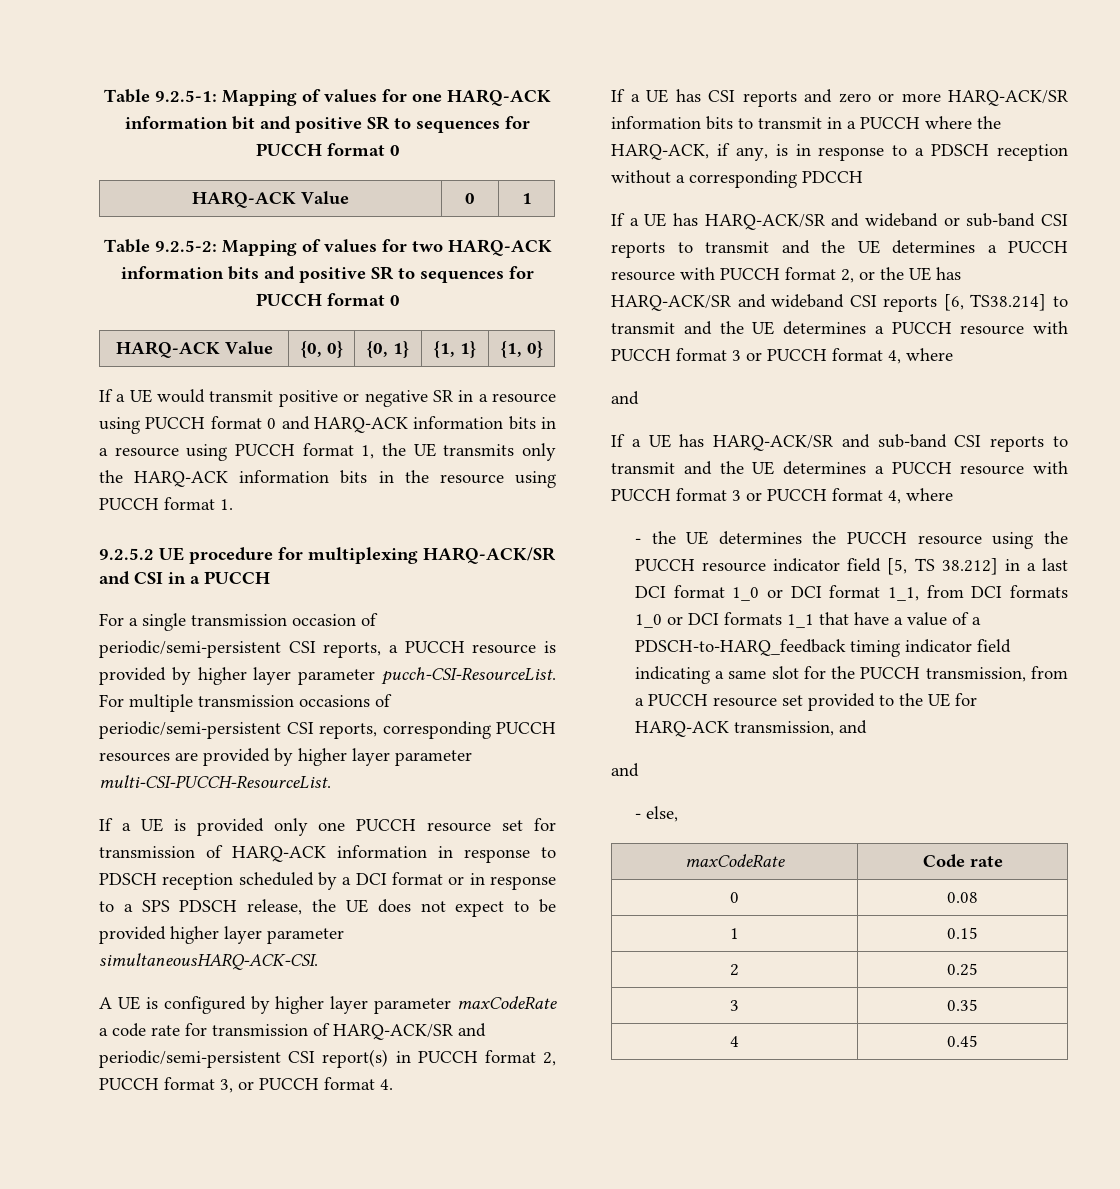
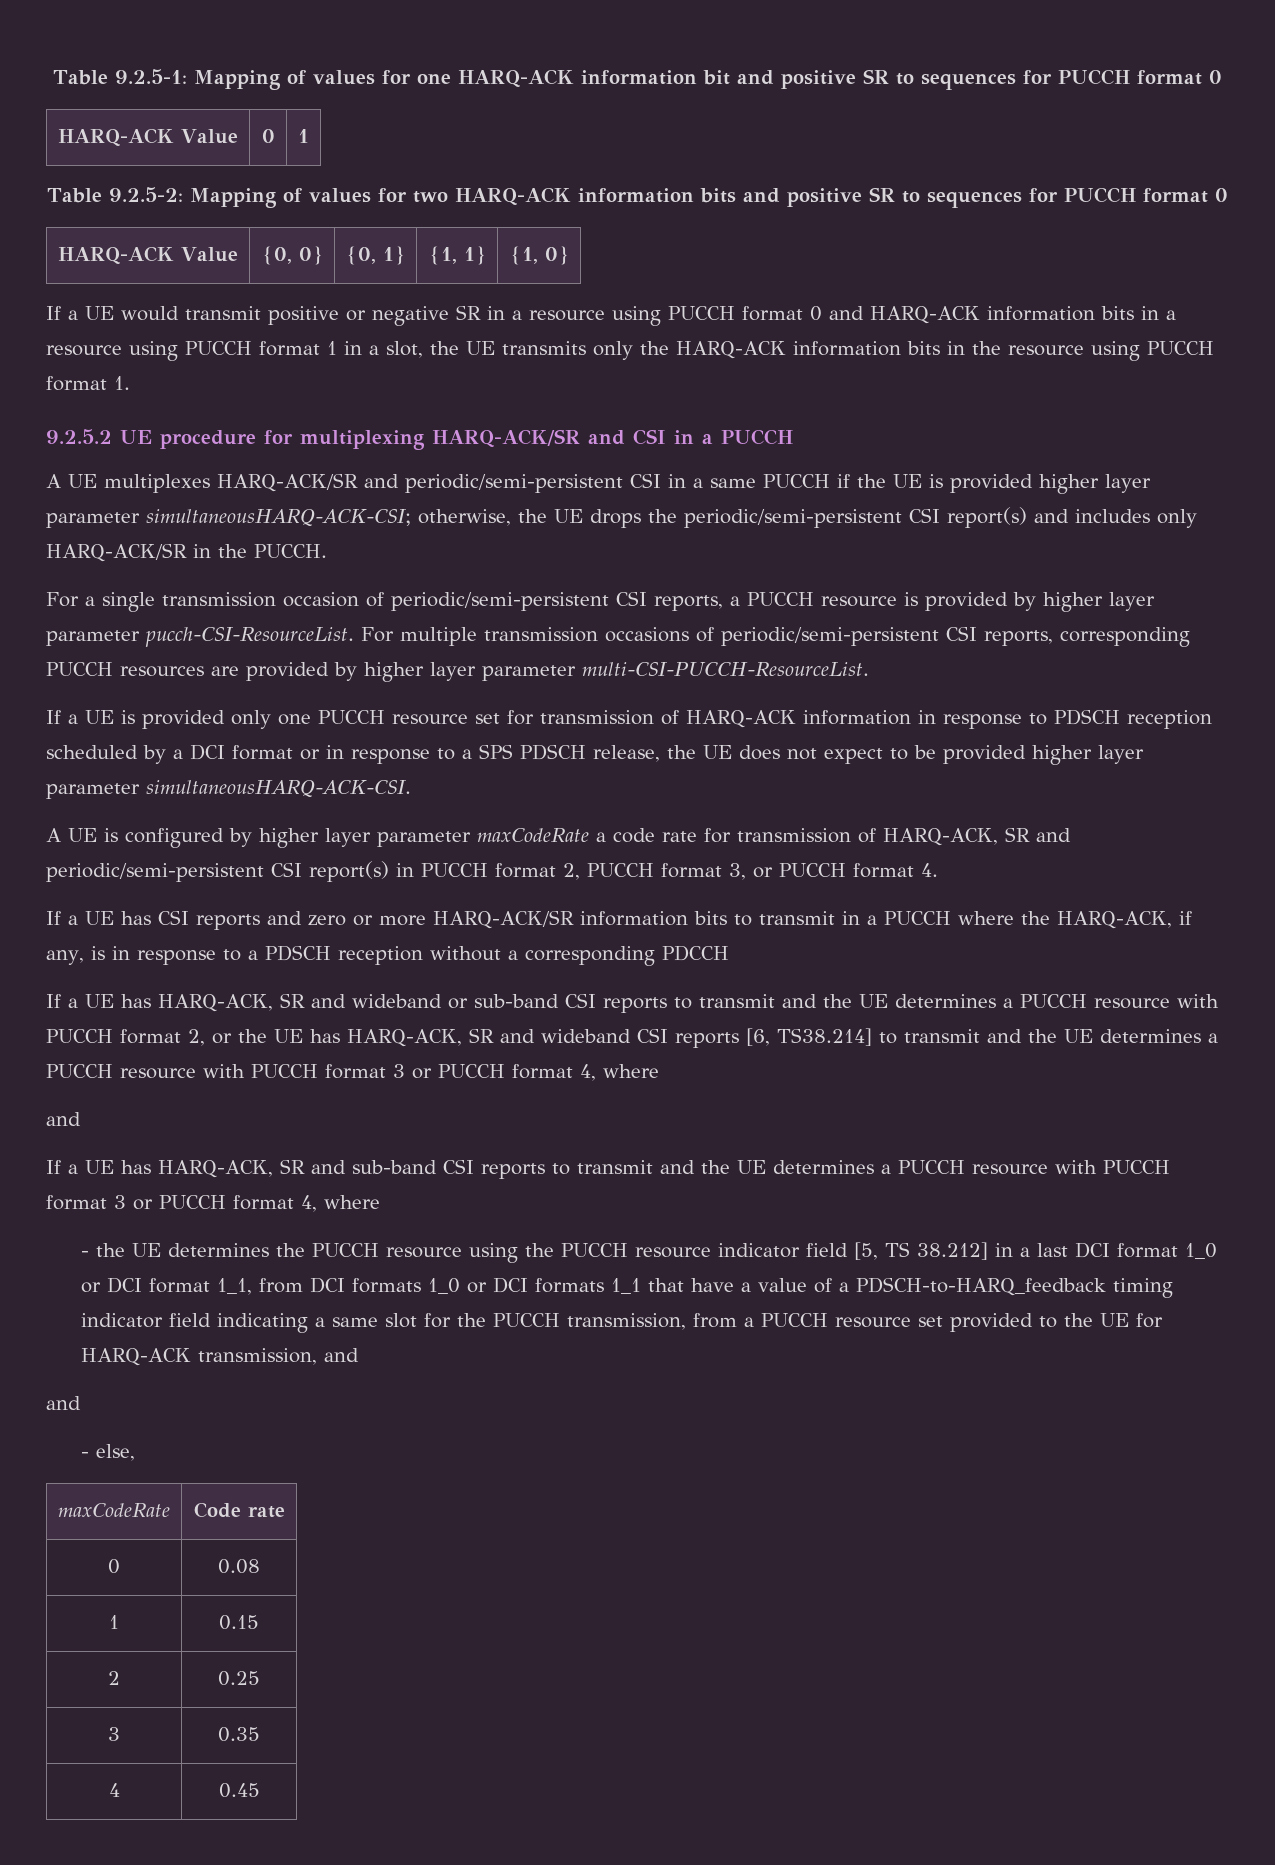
- If a UE would transmit positive or negative SR in a resource using PUCCH format 0 and HARQ-ACK information bits in a resource using PUCCH format 1, the UE transmits only the HARQ-ACK information bits in the resource using PUCCH format 1.
+ If a UE would transmit positive or negative SR in a resource using PUCCH format 0 and HARQ-ACK information bits in a resource using PUCCH format 1 in a slot, the UE transmits only the HARQ-ACK information bits in the resource using PUCCH format 1.
+ A UE multiplexes HARQ-ACK/SR and periodic/semi-persistent CSI in a same PUCCH if the UE is provided higher layer parameter simultaneousHARQ-ACK-CSI; otherwise, the UE drops the periodic/semi-persistent CSI report(s) and includes only HARQ-ACK/SR in the PUCCH.
- A UE is configured by higher layer parameter maxCodeRate a code rate for transmission of HARQ-ACK/SR and periodic/semi-persistent CSI report(s) in PUCCH format 2, PUCCH format 3, or PUCCH format 4.
+ A UE is configured by higher layer parameter maxCodeRate a code rate for transmission of HARQ-ACK, SR and periodic/semi-persistent CSI report(s) in PUCCH format 2, PUCCH format 3, or PUCCH format 4.
- If a UE has HARQ-ACK/SR and wideband or sub-band CSI reports to transmit and the UE determines a PUCCH resource with PUCCH format 2, or the UE has HARQ-ACK/SR and wideband CSI reports [6, TS38.214] to transmit and the UE determines a PUCCH resource with PUCCH format 3 or PUCCH format 4, where
+ If a UE has HARQ-ACK, SR and wideband or sub-band CSI reports to transmit and the UE determines a PUCCH resource with PUCCH format 2, or the UE has HARQ-ACK, SR and wideband CSI reports [6, TS38.214] to transmit and the UE determines a PUCCH resource with PUCCH format 3 or PUCCH format 4, where
- If a UE has HARQ-ACK/SR and sub-band CSI reports to transmit and the UE determines a PUCCH resource with PUCCH format 3 or PUCCH format 4, where
+ If a UE has HARQ-ACK, SR and sub-band CSI reports to transmit and the UE determines a PUCCH resource with PUCCH format 3 or PUCCH format 4, where

